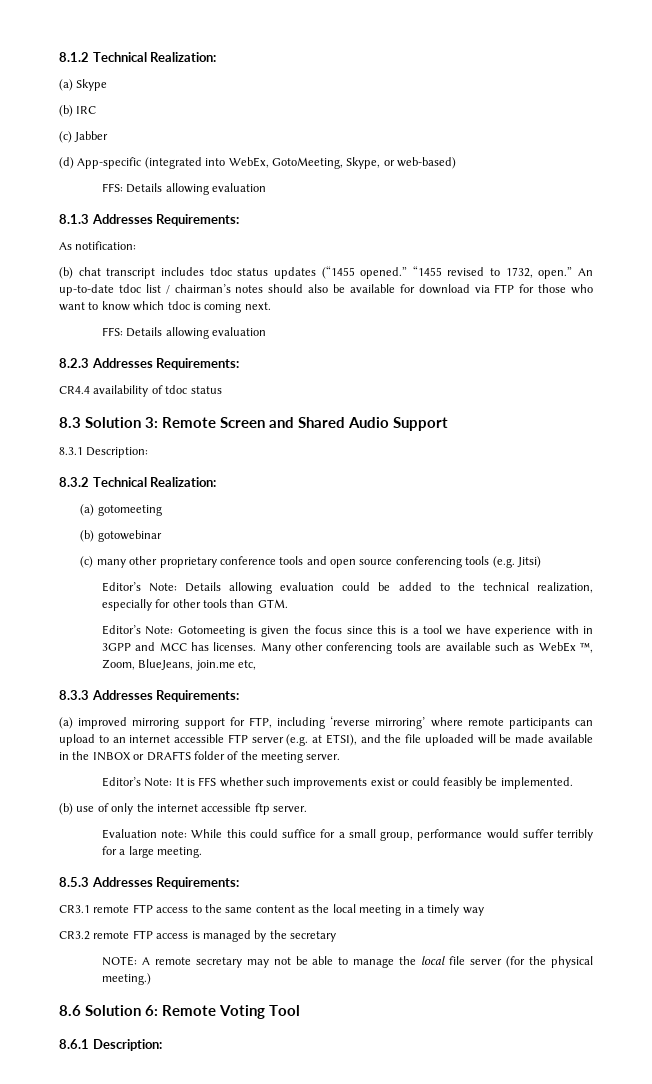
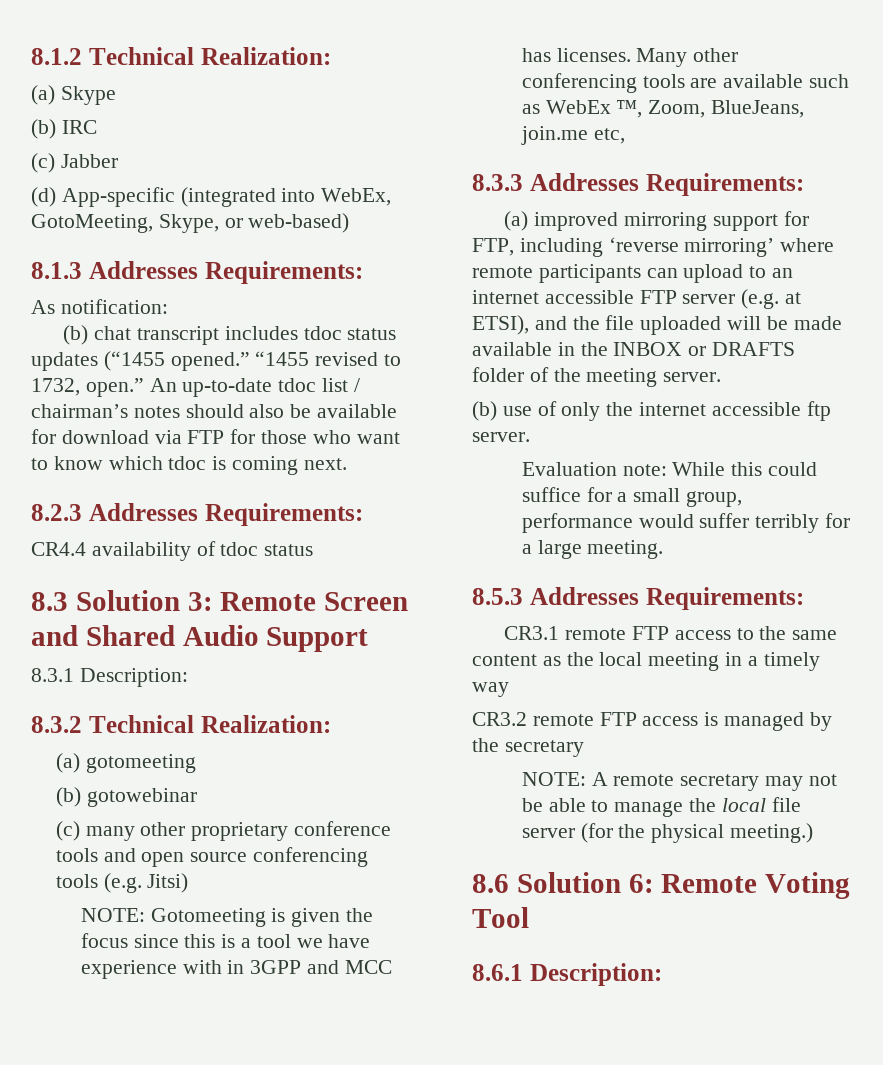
  (d) App-specific (integrated into WebEx, GotoMeeting, Skype, or web-based)
- FFS: Details allowing evaluation
  An up-to-date tdoc list / chairman’s notes should also be available for download via FTP for those who want to know which tdoc is coming next.
- FFS: Details allowing evaluation
- Editor’s Note: Details allowing evaluation could be added to the technical realization, especially for other tools than GTM.
- Editor’s Note: Gotomeeting is given the focus since this is a tool we have experience with in 3GPP and MCC has licenses.
+ NOTE: Gotomeeting is given the focus since this is a tool we have experience with in 3GPP and MCC has licenses.
- Editor’s Note: It is FFS whether such improvements exist or could feasibly be implemented.

